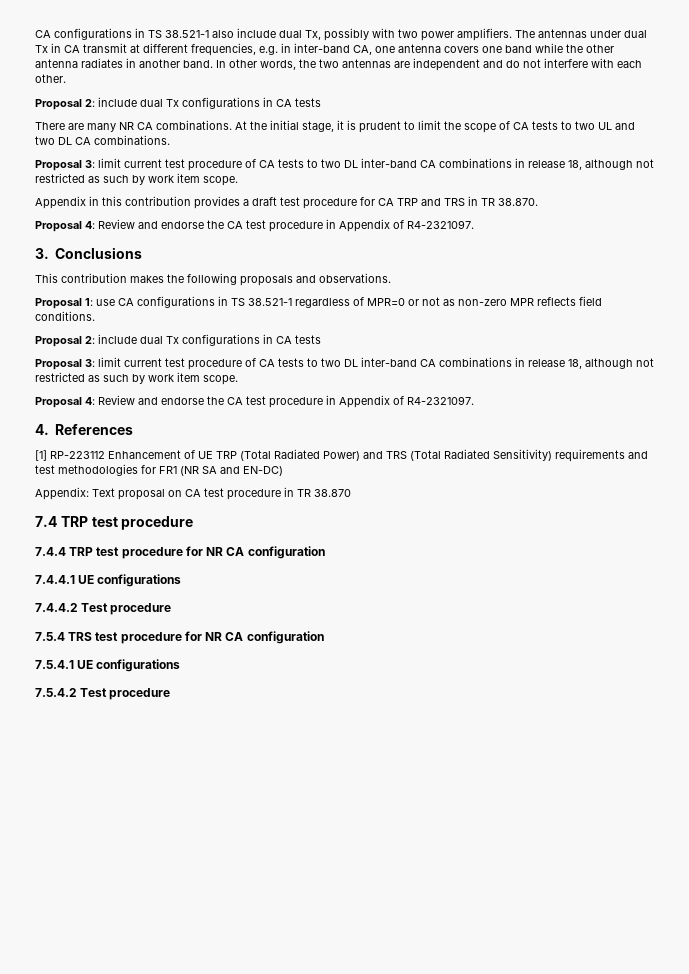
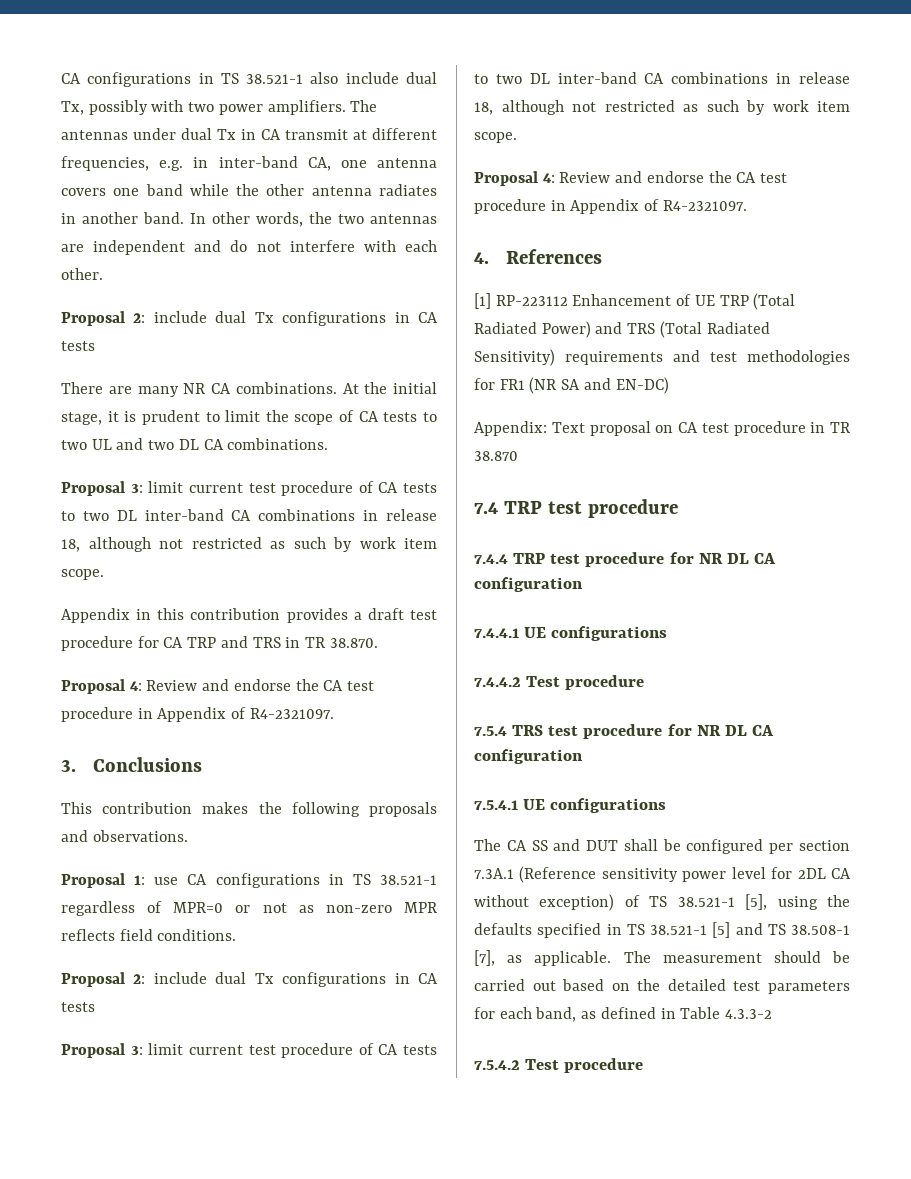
- 7.4.4 TRP test procedure for NR CA configuration
+ 7.4.4 TRP test procedure for NR DL CA configuration
- 7.5.4 TRS test procedure for NR CA configuration
+ 7.5.4 TRS test procedure for NR DL CA configuration
+ The CA SS and DUT shall be configured per section 7.3A.1 (Reference sensitivity power level for 2DL CA without exception) of TS 38.521-1 [5], using the defaults specified in TS 38.521-1 [5] and TS 38.508-1 [7], as applicable. The measurement should be carried out based on the detailed test parameters for each band, as defined in Table 4.3.3-2

